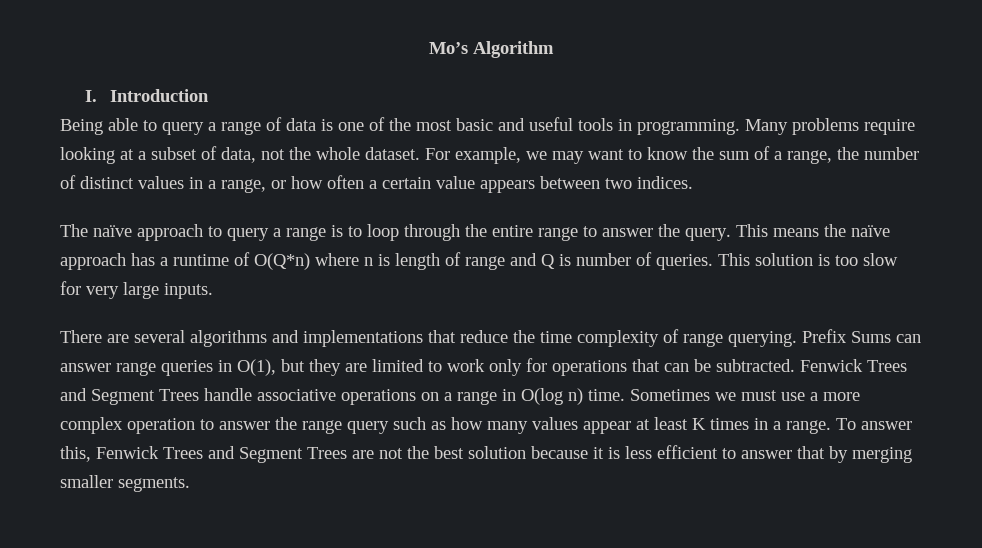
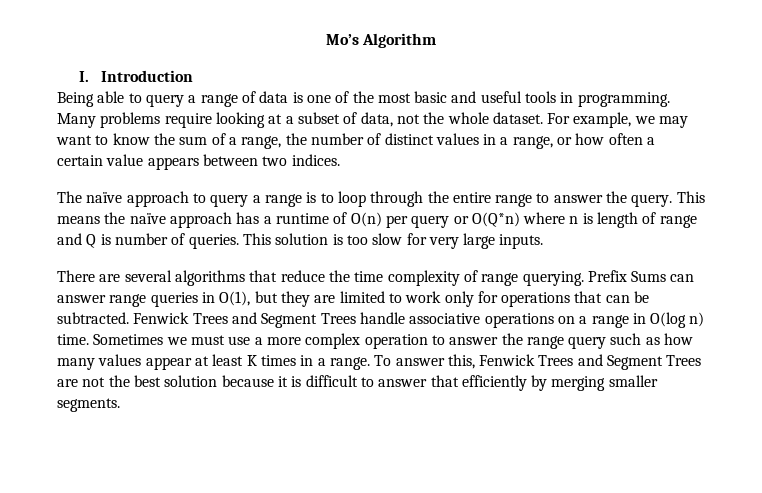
- This means the naïve approach has a runtime of O(Q*n) where n is length of range and Q is number of queries.
+ This means the naïve approach has a runtime of O(n) per query or O(Q*n) where n is length of range and Q is number of queries.
- There are several algorithms and implementations that reduce the time complexity of range querying.
+ There are several algorithms that reduce the time complexity of range querying.
- To answer this, Fenwick Trees and Segment Trees are not the best solution because it is less efficient to answer that by merging smaller segments.
+ To answer this, Fenwick Trees and Segment Trees are not the best solution because it is difficult to answer that efficiently by merging smaller segments.

